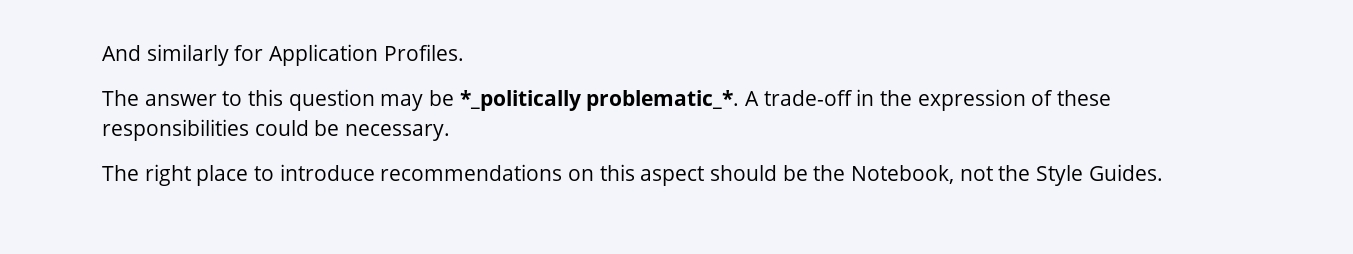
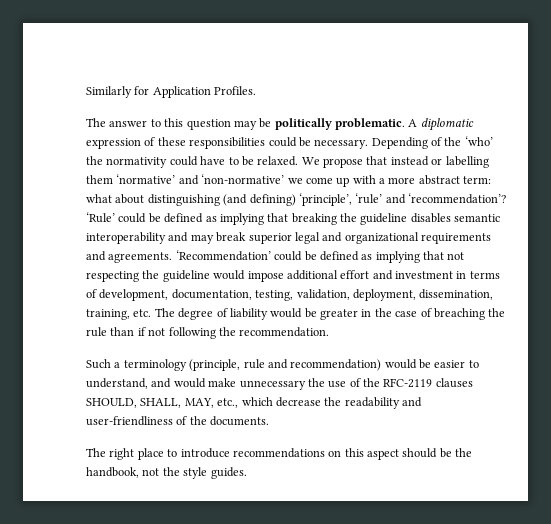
- And similarly for Application Profiles.
+ Similarly for Application Profiles.
- The answer to this question may be *_politically problematic_*. A trade-off in the expression of these responsibilities could be necessary.
+ The answer to this question may be politically problematic. A diplomatic expression of these responsibilities could be necessary. Depending of the ‘who’ the normativity could have to be relaxed. We propose that instead or labelling them ‘normative’ and ‘non-normative’ we come up with a more abstract term: what about distinguishing (and defining) ‘principle’, ‘rule’ and ‘recommendation’? ‘Rule’ could be defined as implying that breaking the guideline disables semantic interoperability and may break superior legal and organizational requirements and agreements. ‘Recommendation’ could be defined as implying that not respecting the guideline would impose additional effort and investment in terms of development, documentation, testing, validation, deployment, dissemination, training, etc. The degree of liability would be greater in the case of breaching the rule than if not following the recommendation.
+ Such a terminology (principle, rule and recommendation) would be easier to understand, and would make unnecessary the use of the RFC-2119 clauses SHOULD, SHALL, MAY, etc., which decrease the readability and user-friendliness of the documents.
- The right place to introduce recommendations on this aspect should be the Notebook, not the Style Guides.
+ The right place to introduce recommendations on this aspect should be the handbook, not the style guides.

